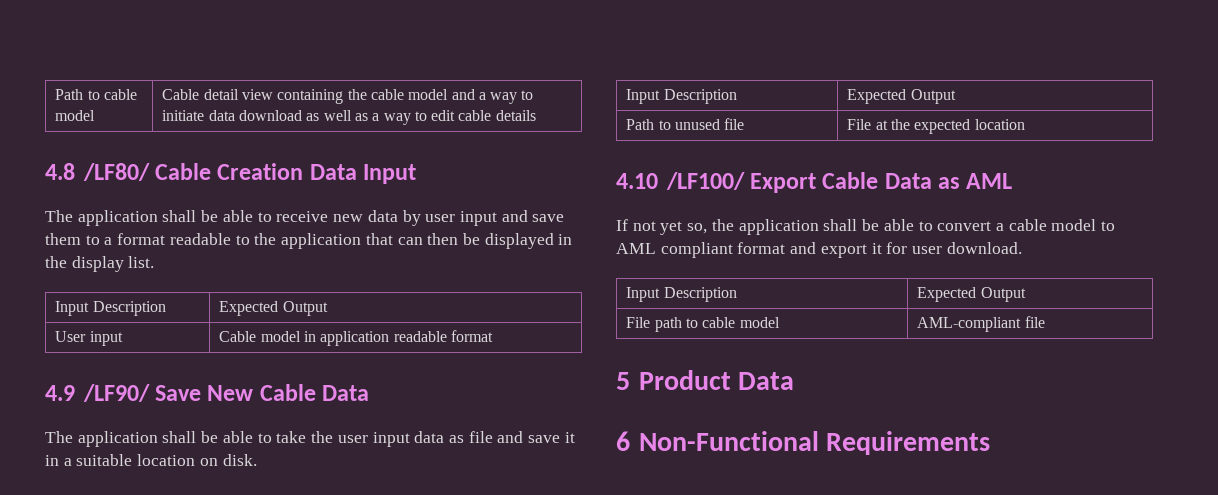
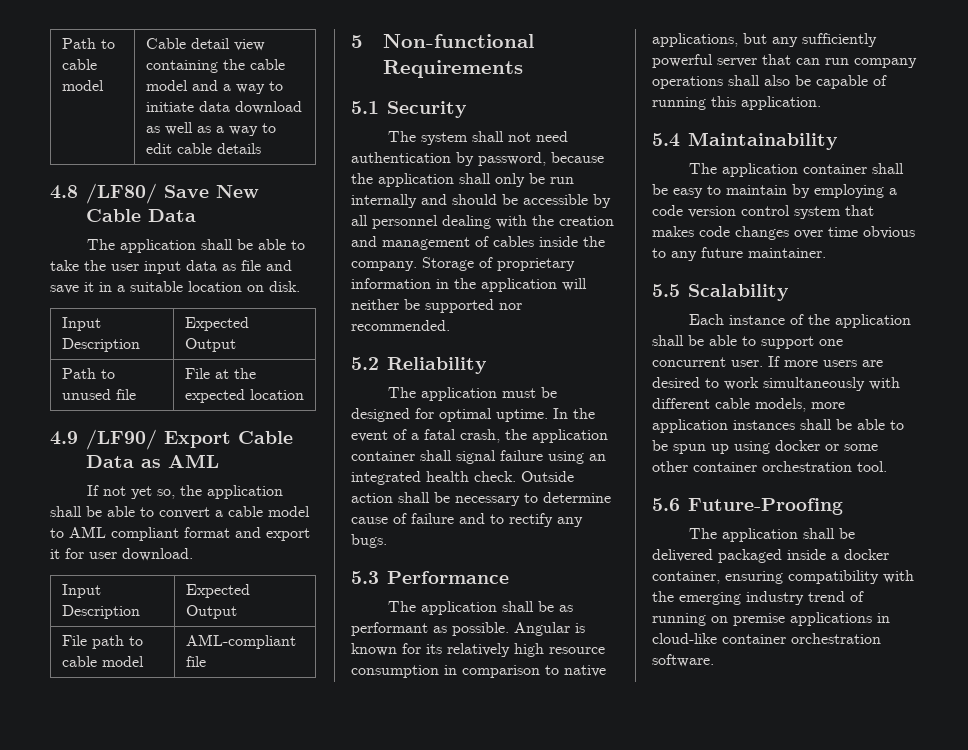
- 4.8 /LF80/ Cable Creation Data Input
- The application shall be able to receive new data by user input and save them to a format readable to the application that can then be displayed in the display list.
- Input Description | Expected Output
- User input | Cable model in application readable format
- 4.9 /LF90/ Save New Cable Data
+ 4.8 /LF80/ Save New Cable Data
- 4.10 /LF100/ Export Cable Data as AML
+ 4.9 /LF90/ Export Cable Data as AML
- 5 Product Data
- 6 Non-Functional Requirements
+ 5 Non-functional Requirements
+ 5.1 Security
+ The system shall not need authentication by password, because the application shall only be run internally and should be accessible by all personnel dealing with the creation and management of cables inside the company. Storage of proprietary information in the application will neither be supported nor recommended.
+ 5.2 Reliability
+ The application must be designed for optimal uptime. In the event of a fatal crash, the application container shall signal failure using an integrated health check. Outside action shall be necessary to determine cause of failure and to rectify any bugs.
+ 5.3 Performance
+ The application shall be as performant as possible. Angular is known for its relatively high resource consumption in comparison to native applications, but any sufficiently powerful server that can run company operations shall also be capable of running this application.
+ 5.4 Maintainability
+ The application container shall be easy to maintain by employing a code version control system that makes code changes over time obvious to any future maintainer.
+ 5.5 Scalability
+ Each instance of the application shall be able to support one concurrent user. If more users are desired to work simultaneously with different cable models, more application instances shall be able to be spun up using docker or some other container orchestration tool.
+ 5.6 Future-Proofing
+ The application shall be delivered packaged inside a docker container, ensuring compatibility with the emerging industry trend of running on premise applications in cloud-like container orchestration software.

